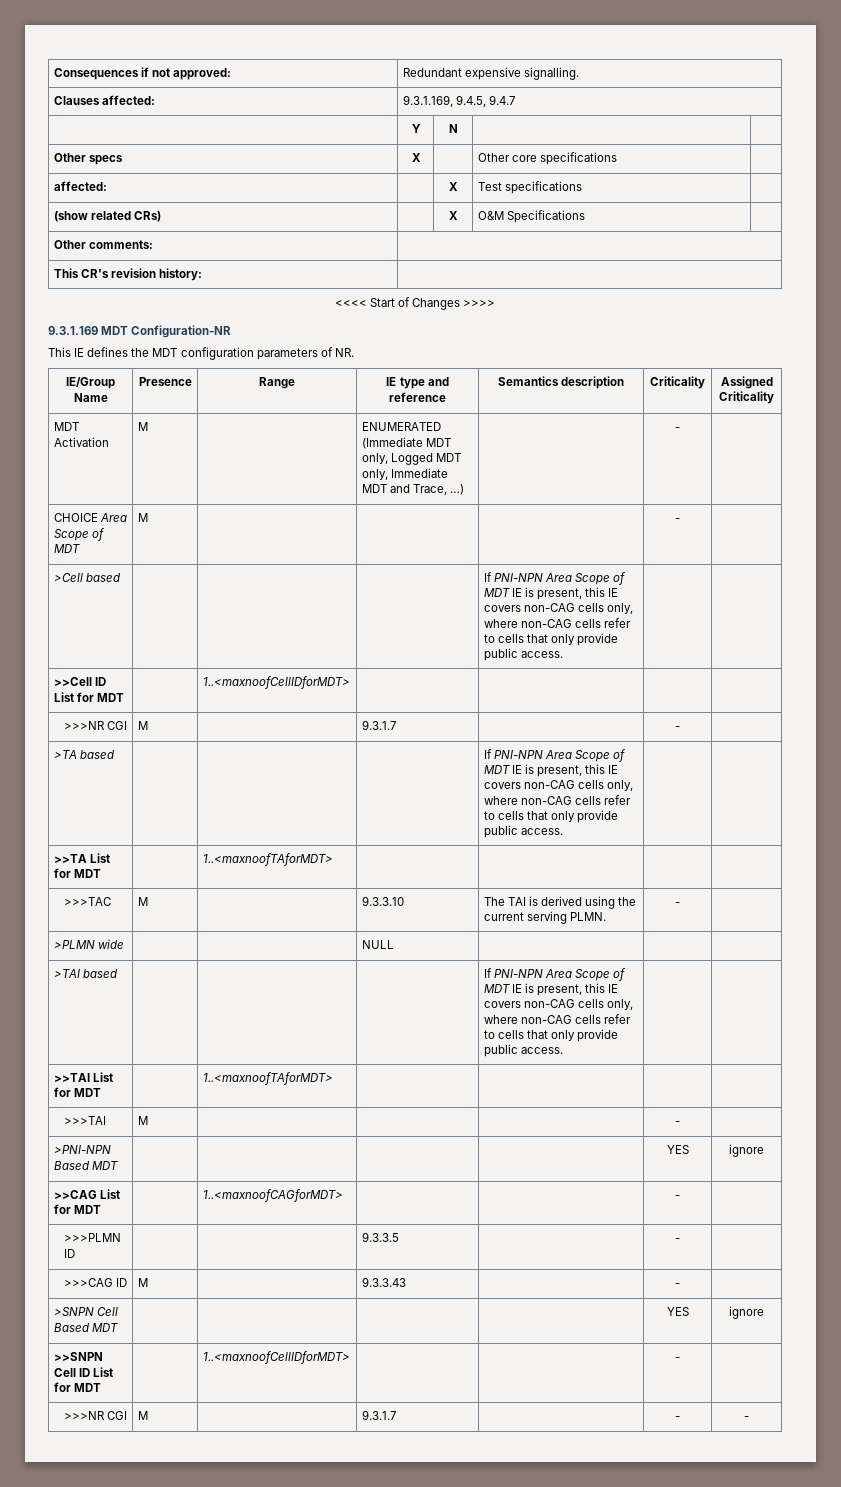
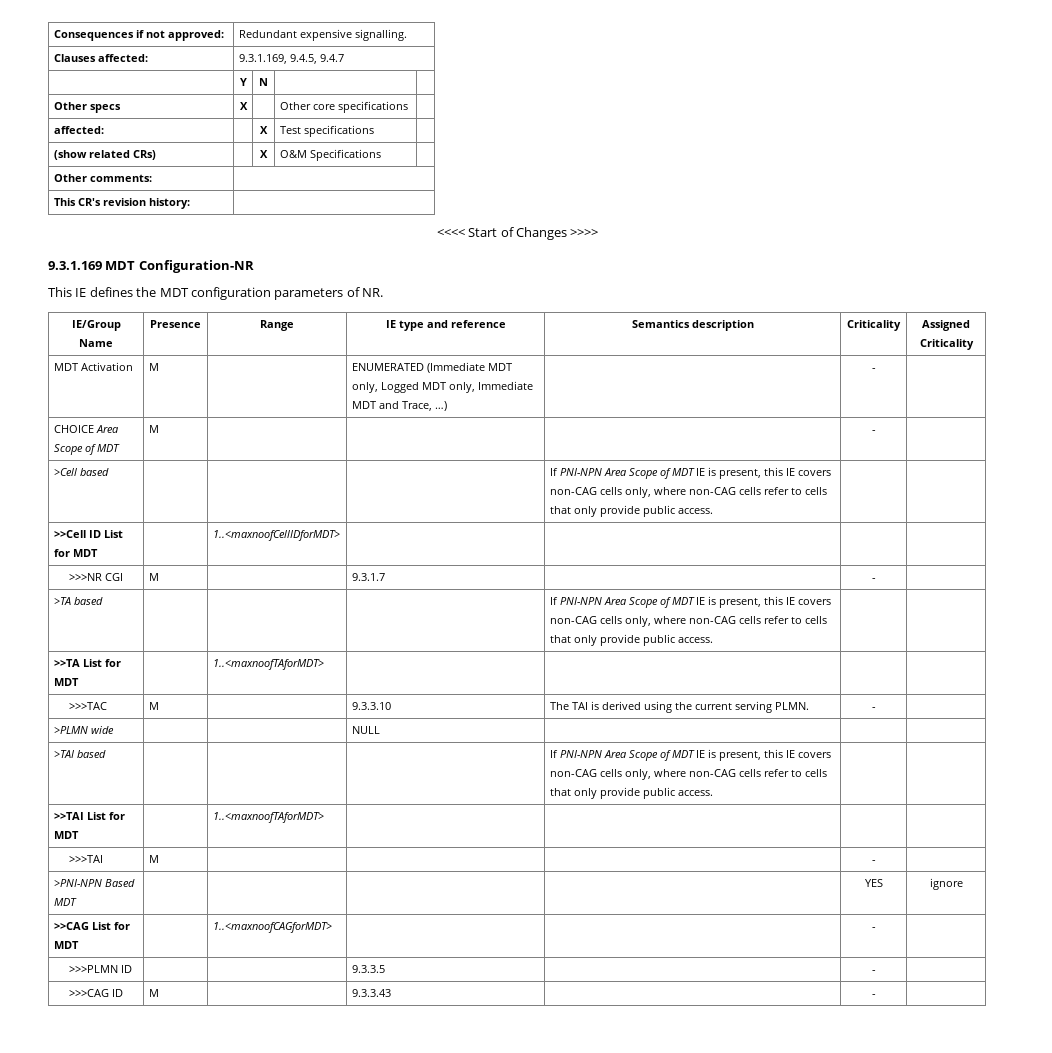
- >SNPN Cell Based MDT | | | | | YES | ignore
- >>SNPN Cell ID List for MDT | | 1..<maxnoofCellIDforMDT> | | | - |
- >>>NR CGI | M | | 9.3.1.7 | | - | -

